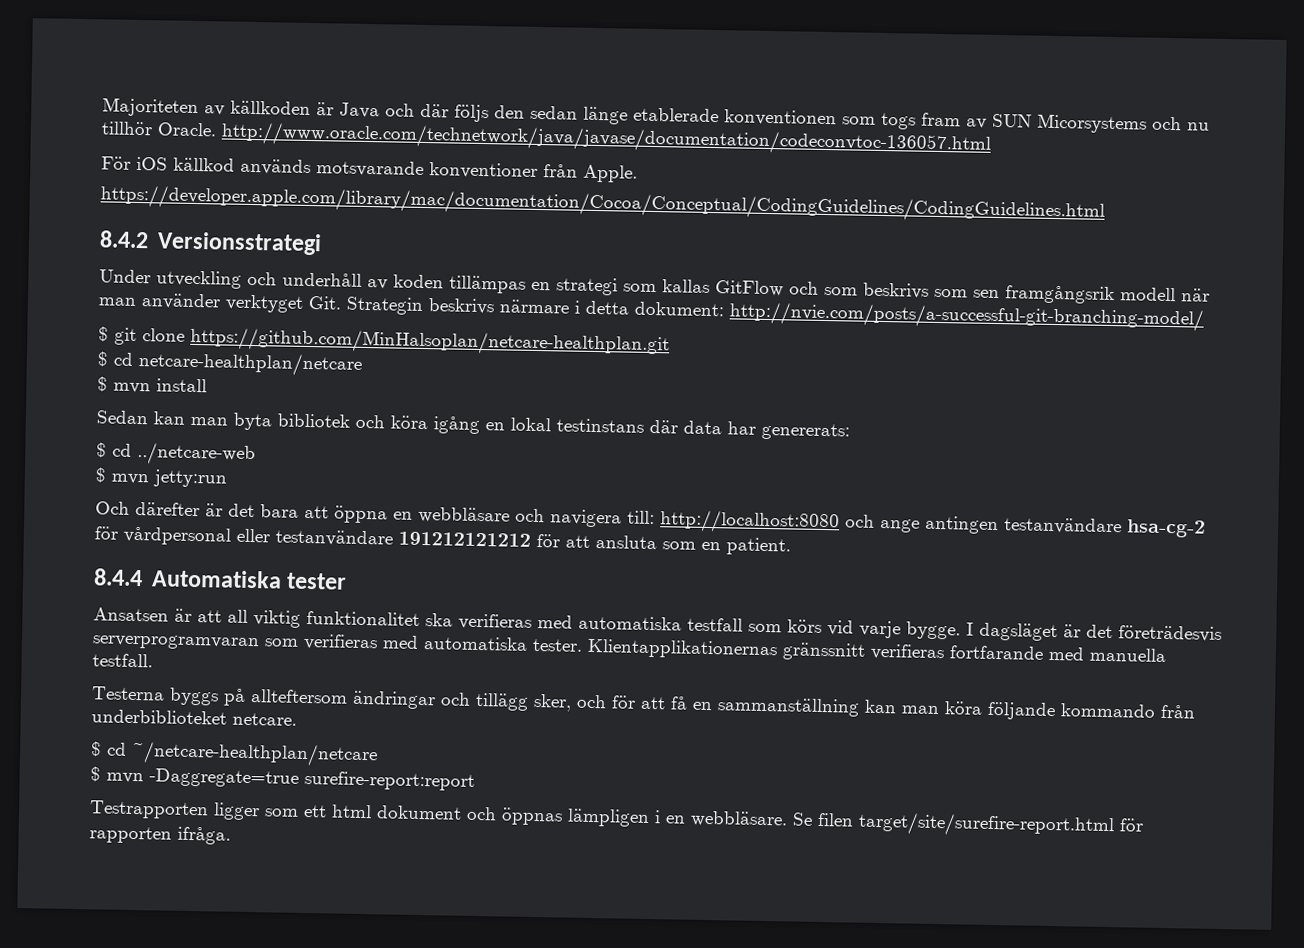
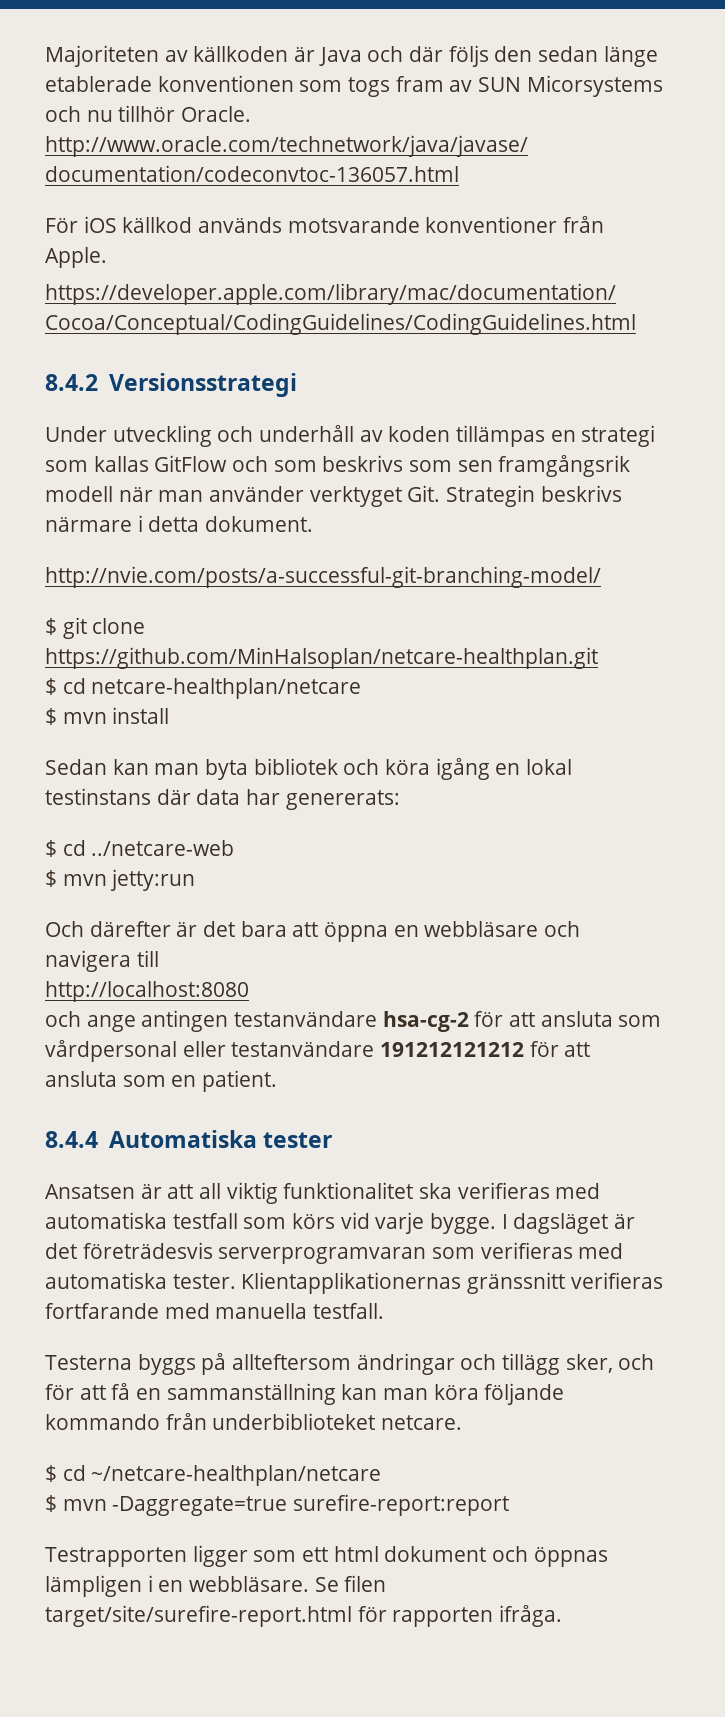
- Under utveckling och underhåll av koden tillämpas en strategi som kallas GitFlow och som beskrivs som sen framgångsrik modell när man använder verktyget Git. Strategin beskrivs närmare i detta dokument: http://nvie.com/posts/a-successful-git-branching-model/
+ Under utveckling och underhåll av koden tillämpas en strategi som kallas GitFlow och som beskrivs som sen framgångsrik modell när man använder verktyget Git. Strategin beskrivs närmare i detta dokument.
+ http://nvie.com/posts/a-successful-git-branching-model/
- Och därefter är det bara att öppna en webbläsare och navigera till: http://localhost:8080 och ange antingen testanvändare hsa-cg-2 för vårdpersonal eller testanvändare 191212121212 för att ansluta som en patient.
+ Och därefter är det bara att öppna en webbläsare och navigera till
+ http://localhost:8080
+ och ange antingen testanvändare hsa-cg-2 för att ansluta som vårdpersonal eller testanvändare 191212121212 för att ansluta som en patient.

